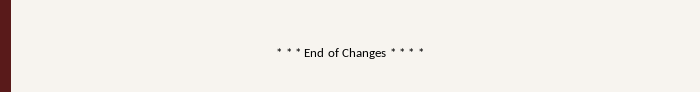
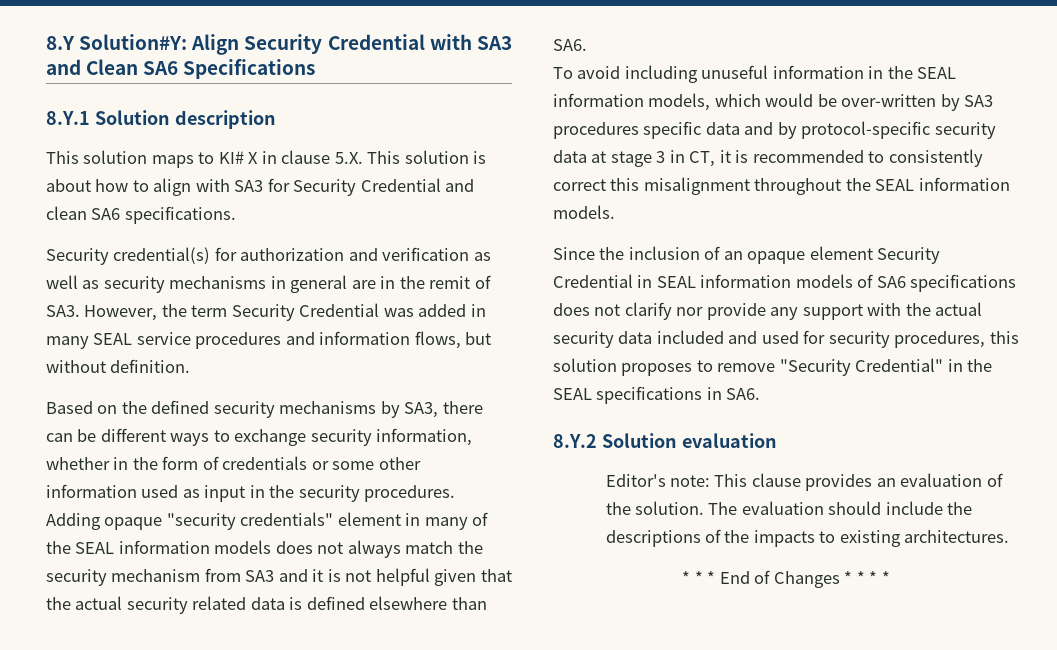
+ 8.Y Solution#Y: Align Security Credential with SA3 and Clean SA6 Specifications
+ 8.Y.1 Solution description
+ This solution maps to KI# X in clause 5.X. This solution is about how to align with SA3 for Security Credential and clean SA6 specifications.
+ Security credential(s) for authorization and verification as well as security mechanisms in general are in the remit of SA3. However, the term Security Credential was added in many SEAL service procedures and information flows, but without definition.
+ Based on the defined security mechanisms by SA3, there can be different ways to exchange security information, whether in the form of credentials or some other information used as input in the security procedures. Adding opaque "security credentials" element in many of the SEAL information models does not always match the security mechanism from SA3 and it is not helpful given that the actual security related data is defined elsewhere than SA6.
+ To avoid including unuseful information in the SEAL information models, which would be over-written by SA3 procedures specific data and by protocol-specific security data at stage 3 in CT, it is recommended to consistently correct this misalignment throughout the SEAL information models.
+ Since the inclusion of an opaque element Security Credential in SEAL information models of SA6 specifications does not clarify nor provide any support with the actual security data included and used for security procedures, this solution proposes to remove "Security Credential" in the SEAL specifications in SA6.
+ 8.Y.2 Solution evaluation
+ Editor's note: This clause provides an evaluation of the solution. The evaluation should include the descriptions of the impacts to existing architectures.

